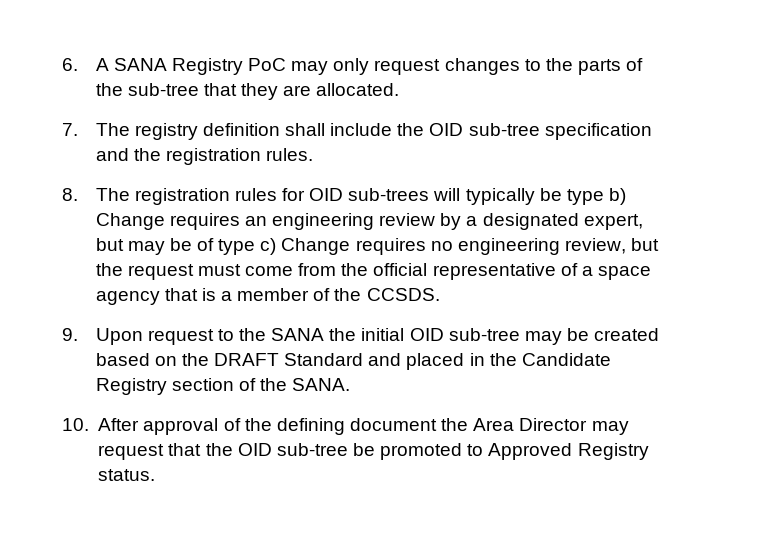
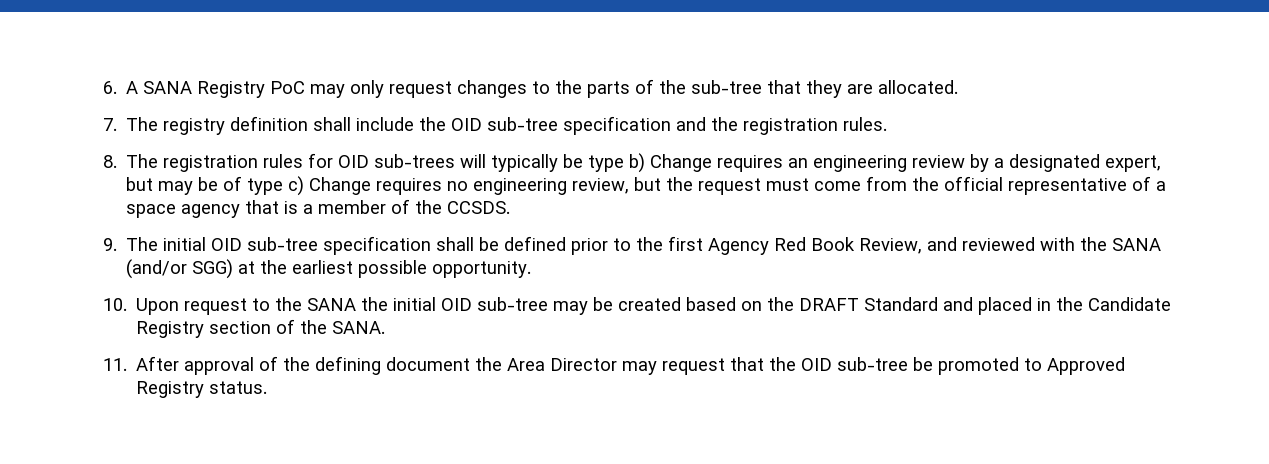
- 9. Upon request to the SANA the initial OID sub-tree may be created based on the DRAFT Standard and placed in the Candidate Registry section of the SANA.
+ 9. The initial OID sub-tree specification shall be defined prior to the first Agency Red Book Review, and reviewed with the SANA (and/or SGG) at the earliest possible opportunity.
+ 10. Upon request to the SANA the initial OID sub-tree may be created based on the DRAFT Standard and placed in the Candidate Registry section of the SANA.
- 10. After approval of the defining document the Area Director may request that the OID sub-tree be promoted to Approved Registry status.
+ 11. After approval of the defining document the Area Director may request that the OID sub-tree be promoted to Approved Registry status.

